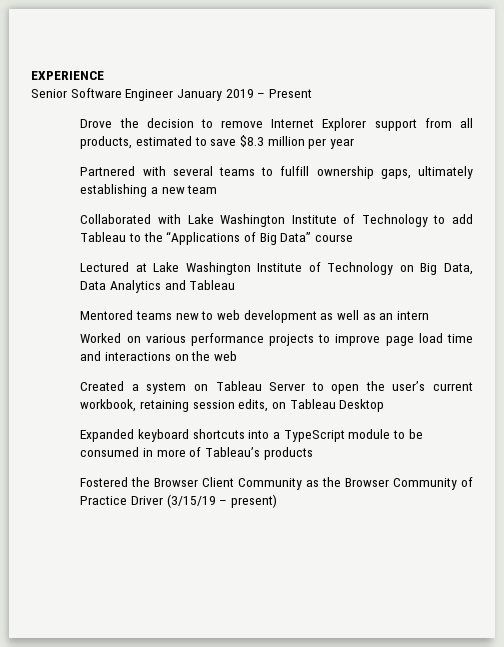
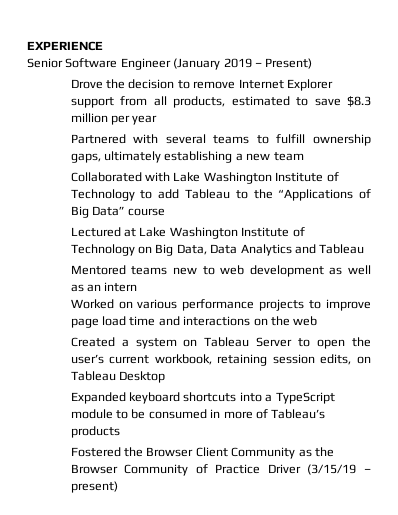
- Senior Software Engineer January 2019 – Present
+ Senior Software Engineer (January 2019 – Present)

